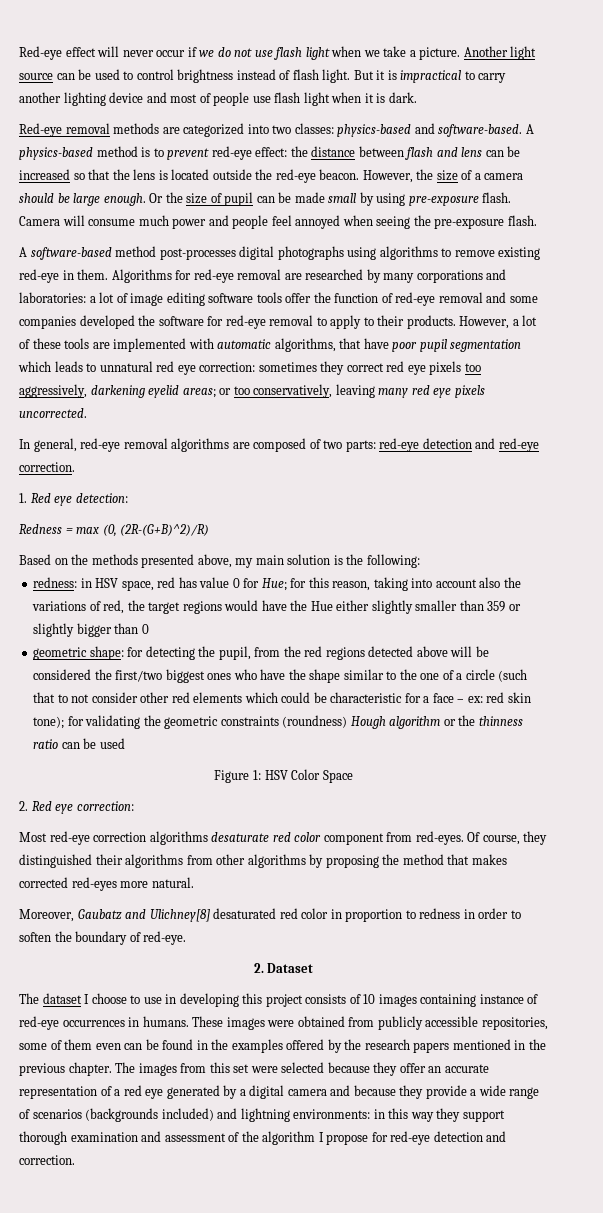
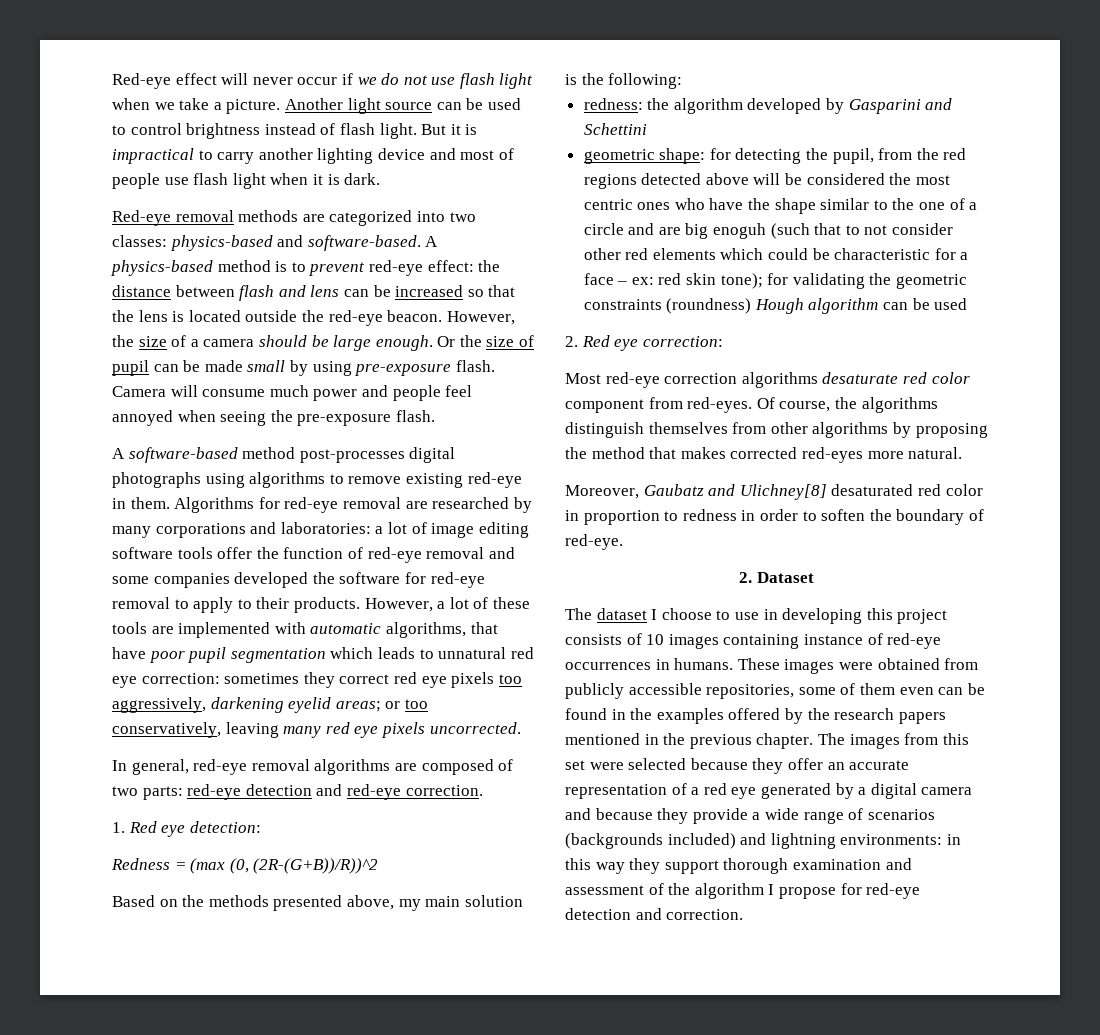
- Redness = max (0, (2R-(G+B)^2)/R)
+ Redness = (max (0, (2R-(G+B))/R))^2
- redness: in HSV space, red has value 0 for Hue; for this reason, taking into account also the variations of red, the target regions would have the Hue either slightly smaller than 359 or slightly bigger than 0
+ redness: the algorithm developed by Gasparini and Schettini
- geometric shape: for detecting the pupil, from the red regions detected above will be considered the first/two biggest ones who have the shape similar to the one of a circle (such that to not consider other red elements which could be characteristic for a face – ex: red skin tone); for validating the geometric constraints (roundness) Hough algorithm or the thinness ratio can be used
- Figure 1: HSV Color Space
+ geometric shape: for detecting the pupil, from the red regions detected above will be considered the most centric ones who have the shape similar to the one of a circle and are big enoguh (such that to not consider other red elements which could be characteristic for a face – ex: red skin tone); for validating the geometric constraints (roundness) Hough algorithm can be used
- Of course, they distinguished their algorithms from other algorithms by proposing the method that makes corrected red-eyes more natural.
+ Of course, the algorithms distinguish themselves from other algorithms by proposing the method that makes corrected red-eyes more natural.

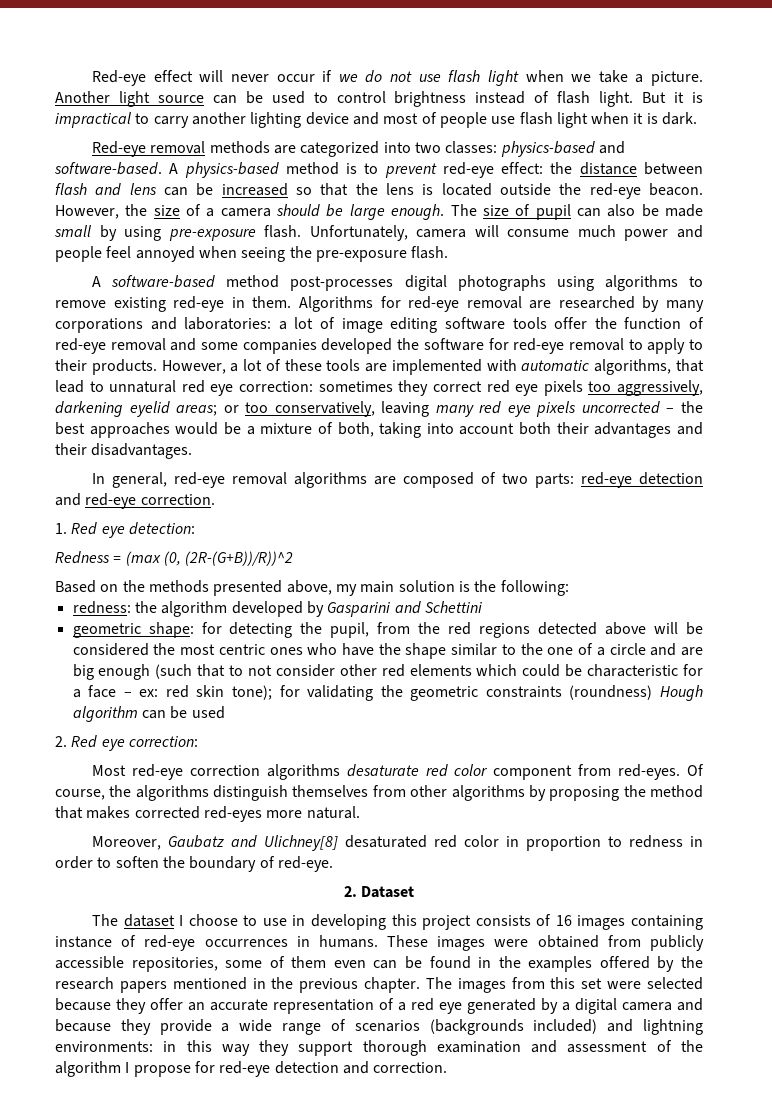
- Or the size of pupil can be made small by using pre-exposure flash.
+ The size of pupil can also be made small by using pre-exposure flash.
- Camera will consume much power and people feel annoyed when seeing the pre-exposure flash.
+ Unfortunately, camera will consume much power and people feel annoyed when seeing the pre-exposure flash.
- However, a lot of these tools are implemented with automatic algorithms, that have poor pupil segmentation which leads to unnatural red eye correction: sometimes they correct red eye pixels too aggressively, darkening eyelid areas; or too conservatively, leaving many red eye pixels uncorrected.
+ However, a lot of these tools are implemented with automatic algorithms, that lead to unnatural red eye correction: sometimes they correct red eye pixels too aggressively, darkening eyelid areas; or too conservatively, leaving many red eye pixels uncorrected – the best approaches would be a mixture of both, taking into account both their advantages and their disadvantages.
- for detecting the pupil, from the red regions detected above will be considered the most centric ones who have the shape similar to the one of a circle and are big enoguh (such that to not consider other red elements which could be characteristic for a face – ex:
+ for detecting the pupil, from the red regions detected above will be considered the most centric ones who have the shape similar to the one of a circle and are big enough (such that to not consider other red elements which could be characteristic for a face – ex:
- The dataset I choose to use in developing this project consists of 10 images containing instance of red-eye occurrences in humans.
+ The dataset I choose to use in developing this project consists of 16 images containing instance of red-eye occurrences in humans.

